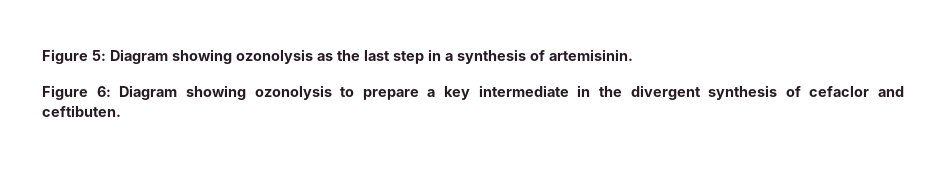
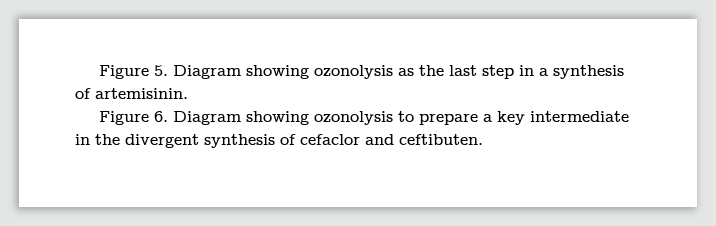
- Figure 5: Diagram showing ozonolysis as the last step in a synthesis of artemisinin.
+ Figure 5. Diagram showing ozonolysis as the last step in a synthesis of artemisinin.
- Figure 6: Diagram showing ozonolysis to prepare a key intermediate in the divergent synthesis of cefaclor and ceftibuten.
+ Figure 6. Diagram showing ozonolysis to prepare a key intermediate in the divergent synthesis of cefaclor and ceftibuten.

